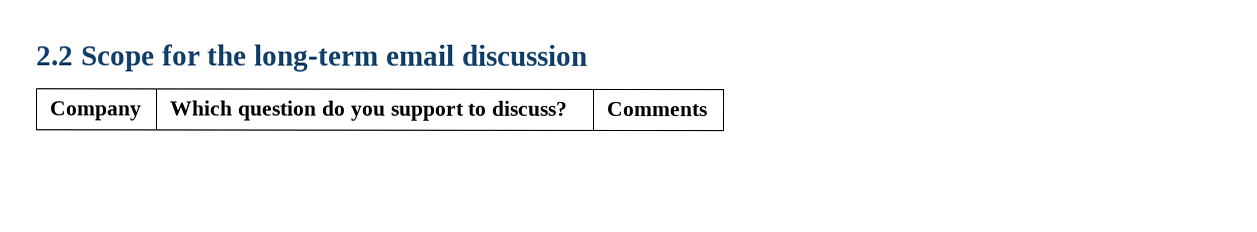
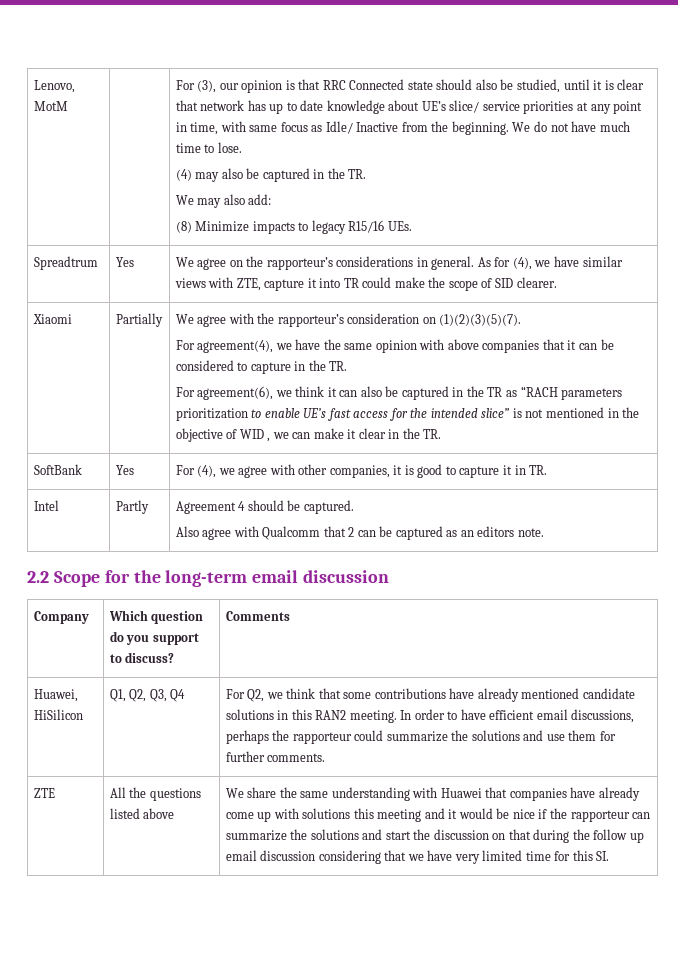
+ Lenovo, MotM | | For (3), our opinion is that RRC Connected state should also be studied, until it is clear that network has up to date knowledge about UE’s slice/ service priorities at any point in time, with same focus as Idle/ Inactive from the beginning. We do not have much time to lose.
+ (4) may also be captured in the TR.
+ We may also add:
+ (8) Minimize impacts to legacy R15/16 UEs.
+ Spreadtrum | Yes | We agree on the rapporteur’s considerations in general. As for (4), we have similar views with ZTE, capture it into TR could make the scope of SID clearer.
+ Xiaomi | Partially | We agree with the rapporteur’s consideration on (1)(2)(3)(5)(7).
+ For agreement(4), we have the same opinion with above companies that it can be considered to capture in the TR.
+ For agreement(6), we think it can also be captured in the TR as “RACH parameters prioritization to enable UE’s fast access for the intended slice” is not mentioned in the objective of WID , we can make it clear in the TR.
+ SoftBank | Yes | For (4), we agree with other companies, it is good to capture it in TR.
+ Intel | Partly | Agreement 4 should be captured.
+ Also agree with Qualcomm that 2 can be captured as an editors note.
+ Huawei, HiSilicon | Q1, Q2, Q3, Q4 | For Q2, we think that some contributions have already mentioned candidate solutions in this RAN2 meeting. In order to have efficient email discussions, perhaps the rapporteur could summarize the solutions and use them for further comments.
+ ZTE | All the questions listed above | We share the same understanding with Huawei that companies have already come up with solutions this meeting and it would be nice if the rapporteur can summarize the solutions and start the discussion on that during the follow up email discussion considering that we have very limited time for this SI.

